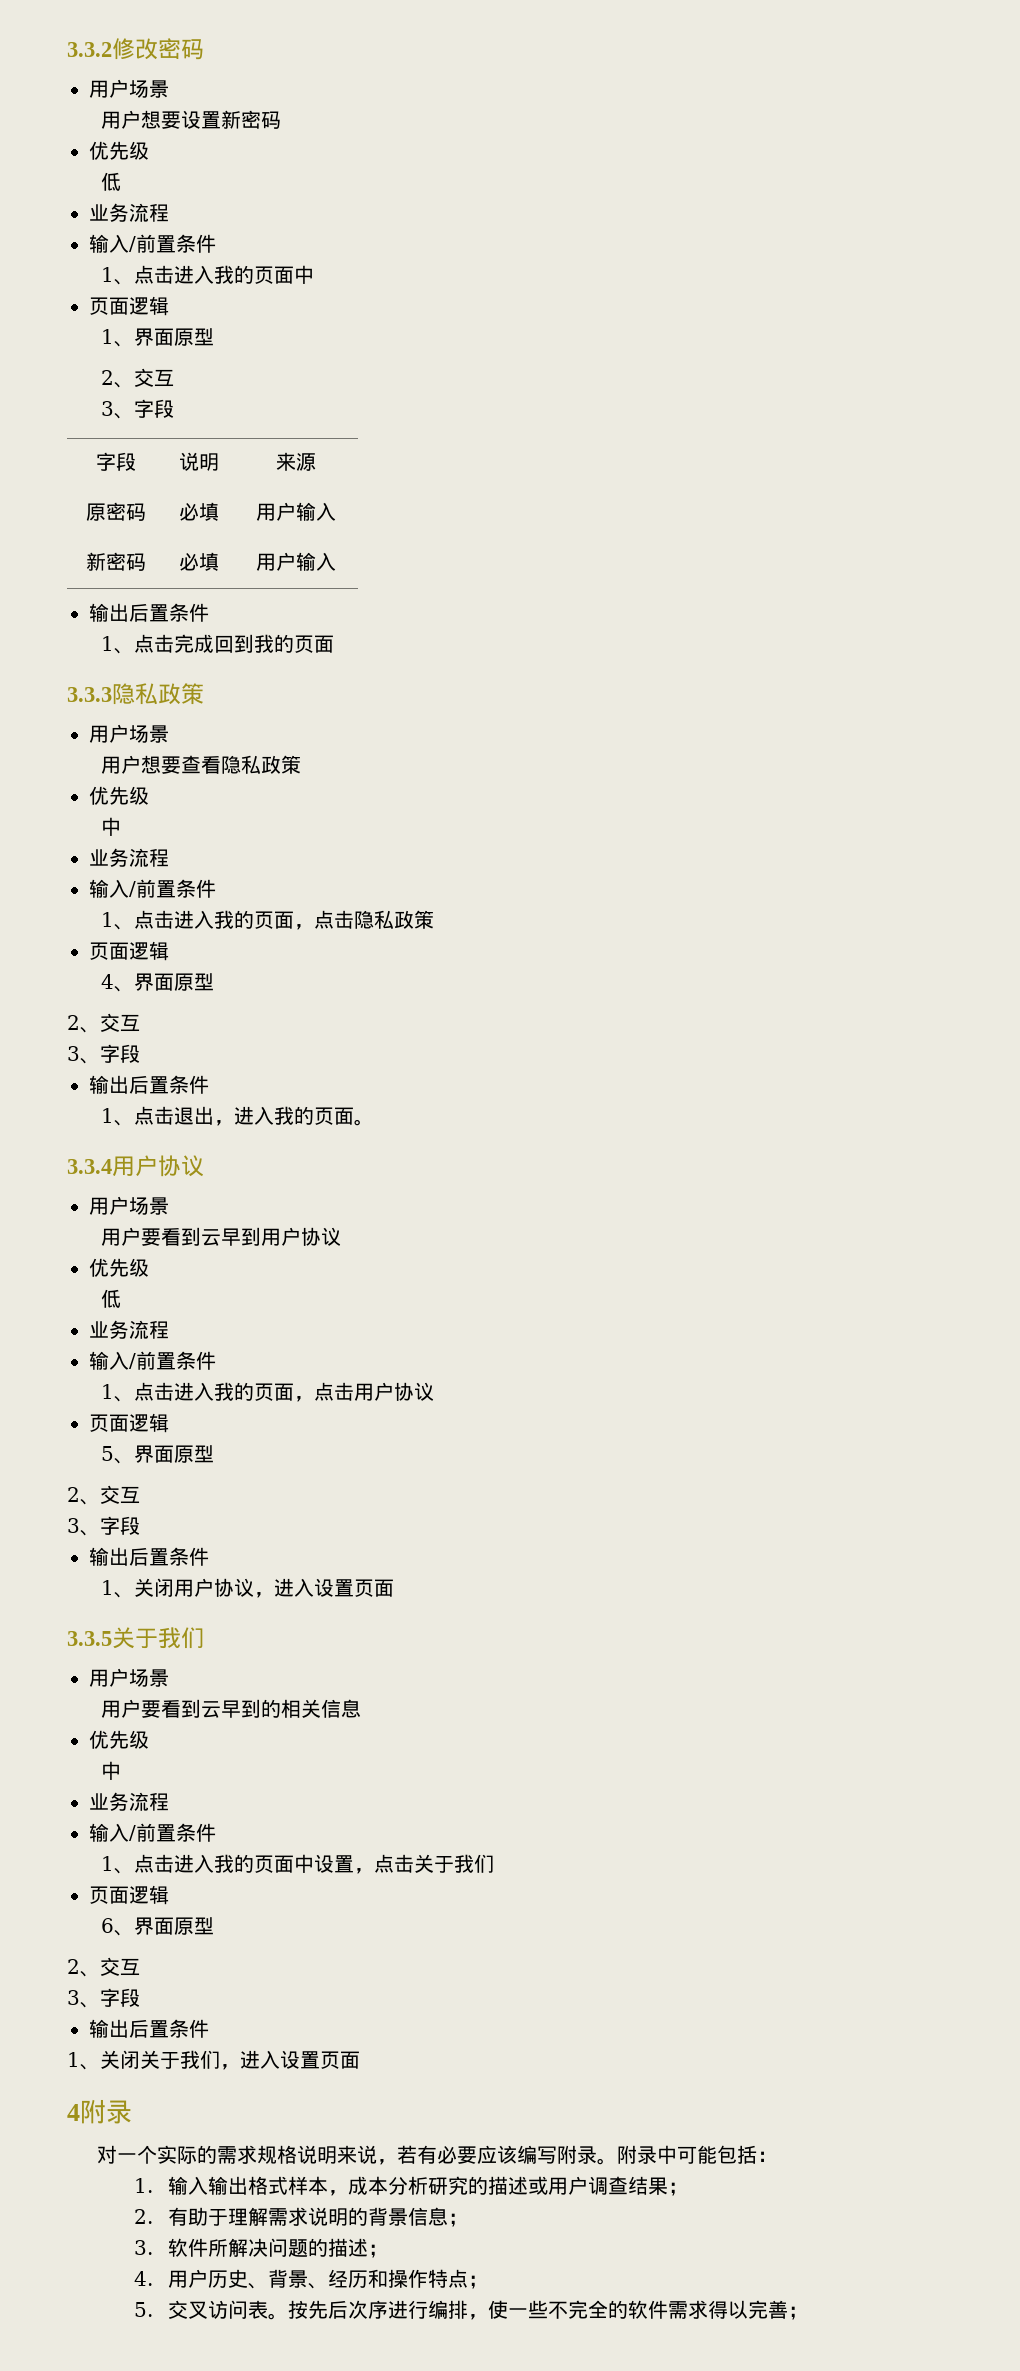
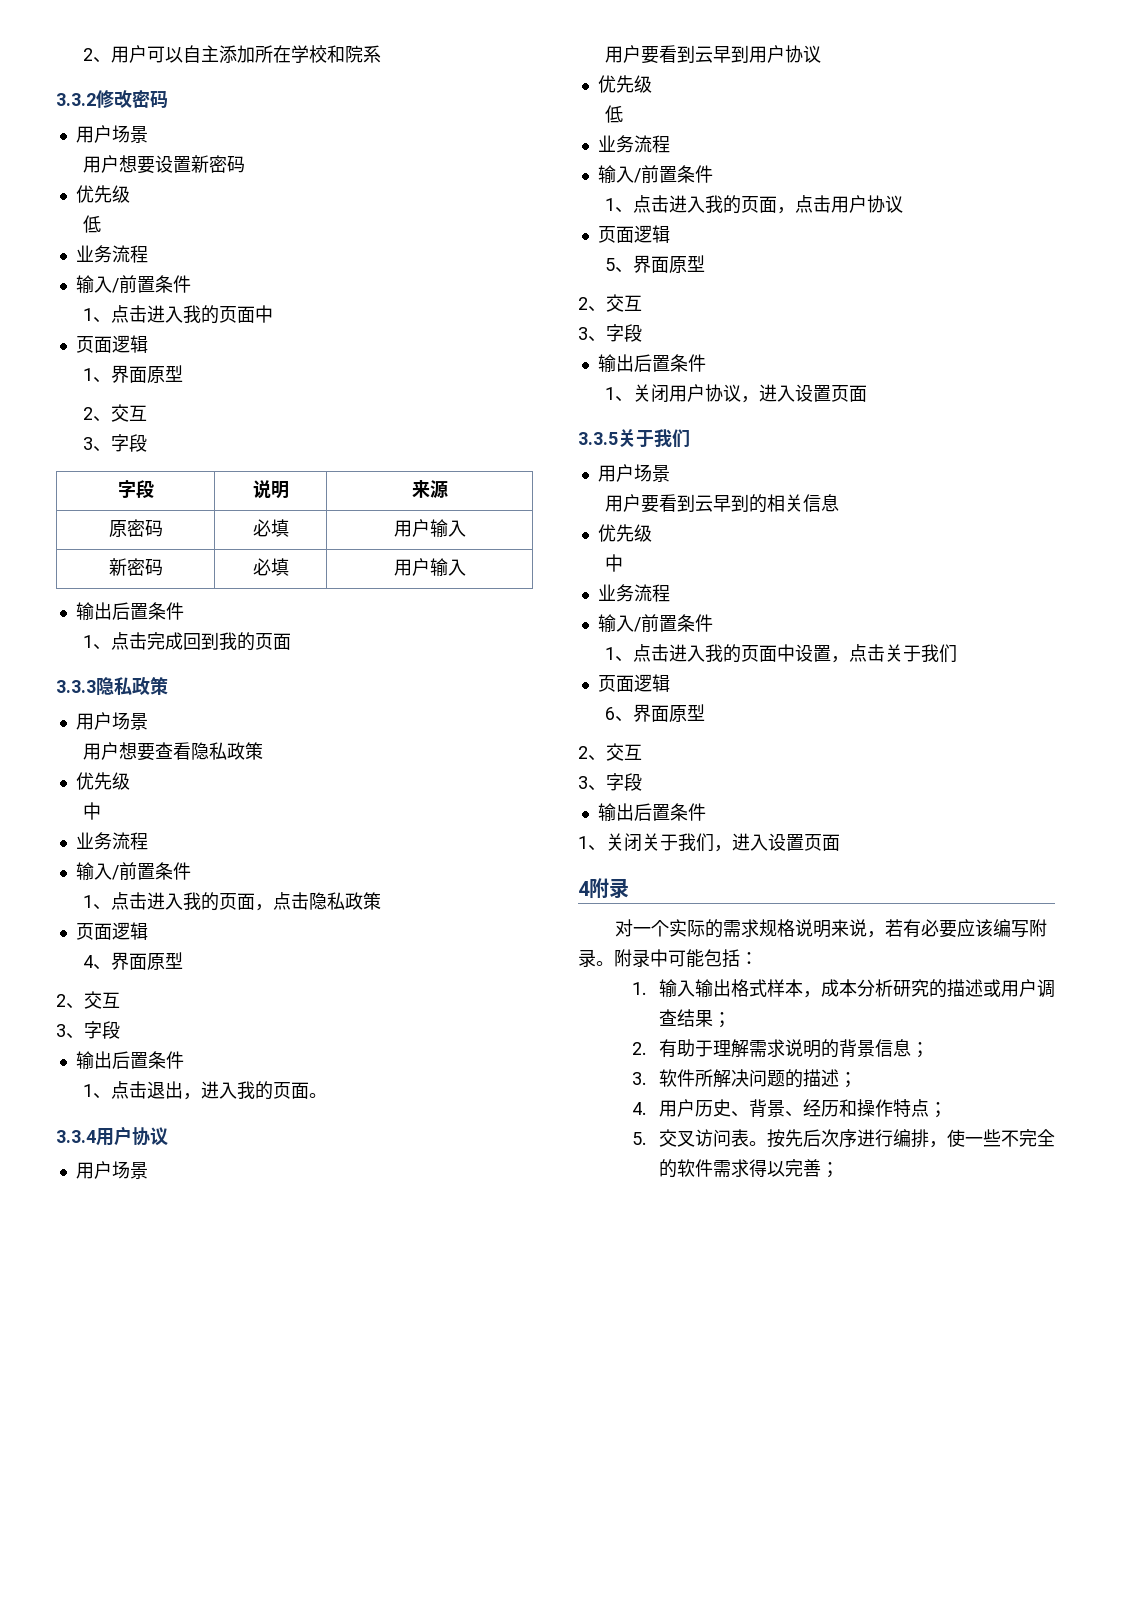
+ 2、用户可以自主添加所在学校和院系

